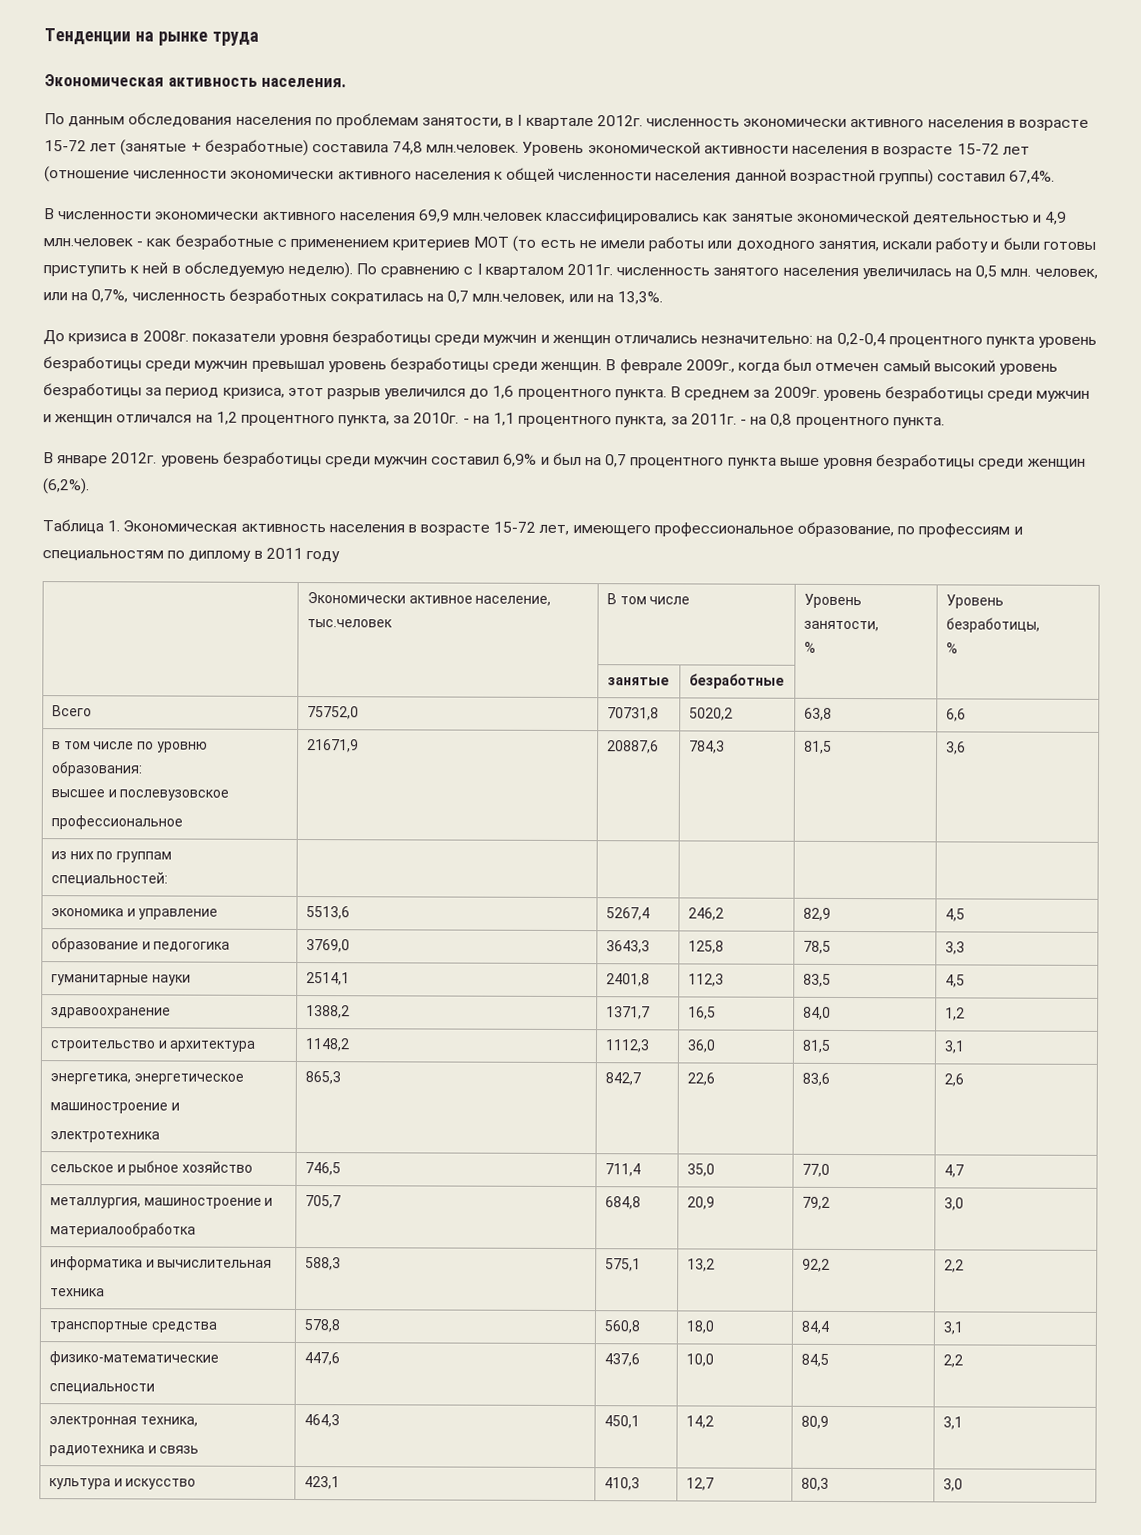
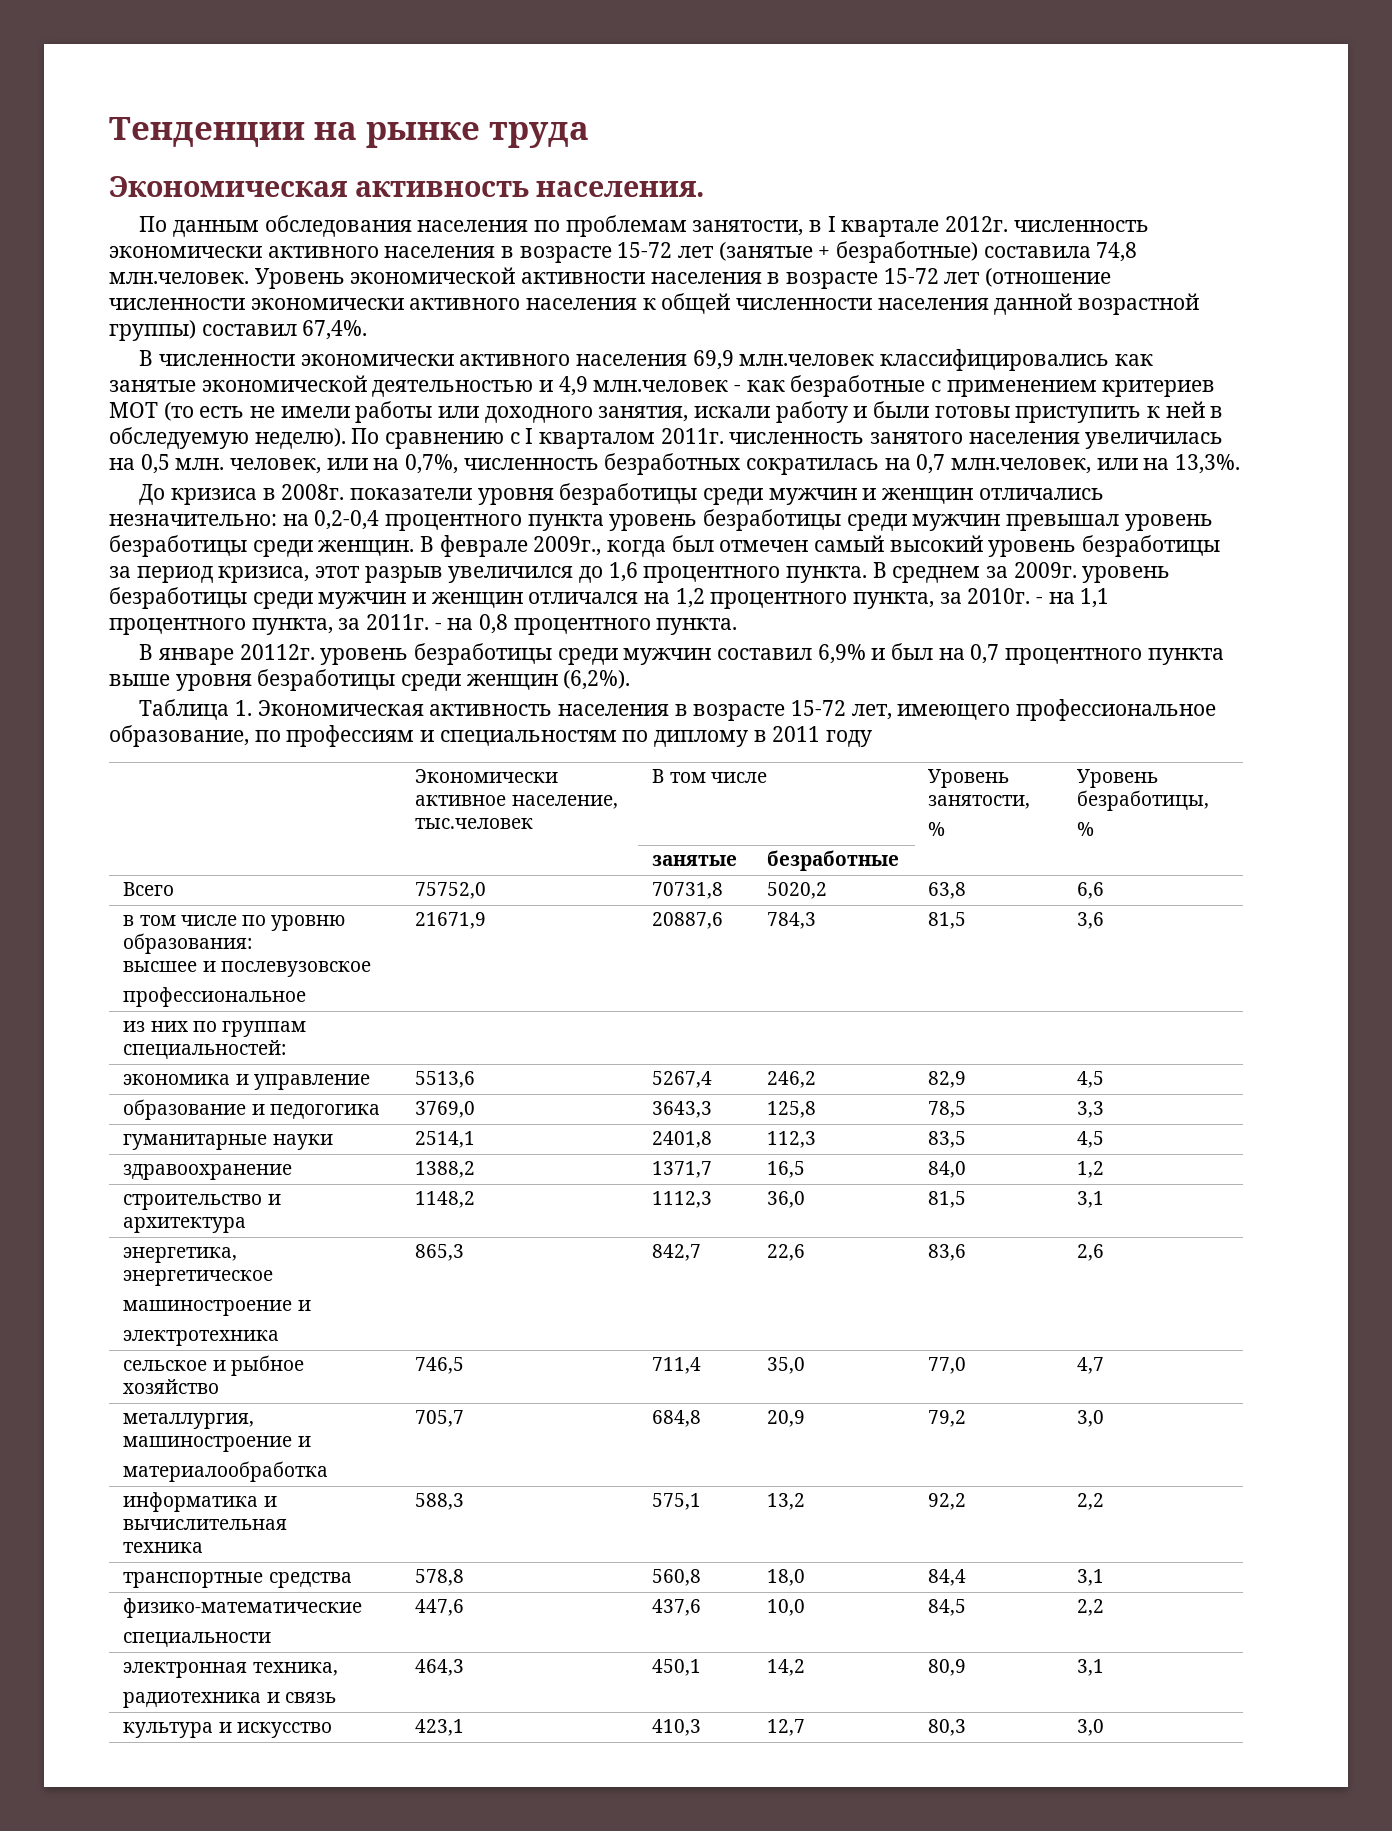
- В январе 2012г. уровень безработицы среди мужчин составил 6,9% и был на 0,7 процентного пункта выше уровня безработицы среди женщин (6,2%).
+ В январе 20112г. уровень безработицы среди мужчин составил 6,9% и был на 0,7 процентного пункта выше уровня безработицы среди женщин (6,2%).

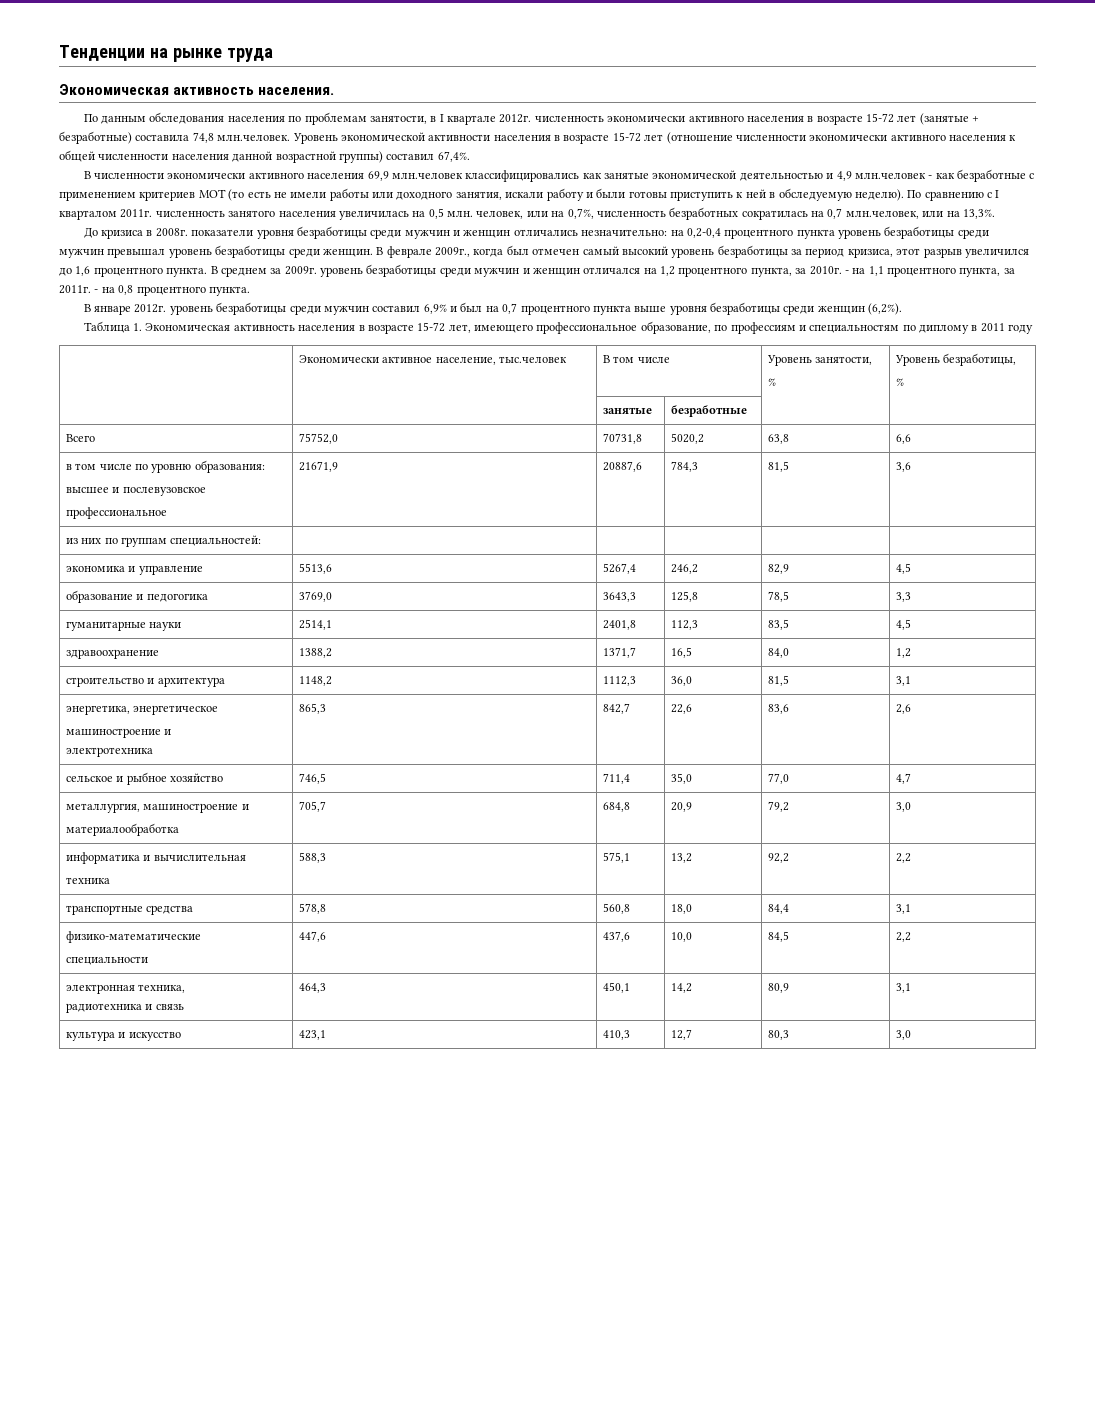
- В январе 20112г. уровень безработицы среди мужчин составил 6,9% и был на 0,7 процентного пункта выше уровня безработицы среди женщин (6,2%).
+ В январе 2012г. уровень безработицы среди мужчин составил 6,9% и был на 0,7 процентного пункта выше уровня безработицы среди женщин (6,2%).

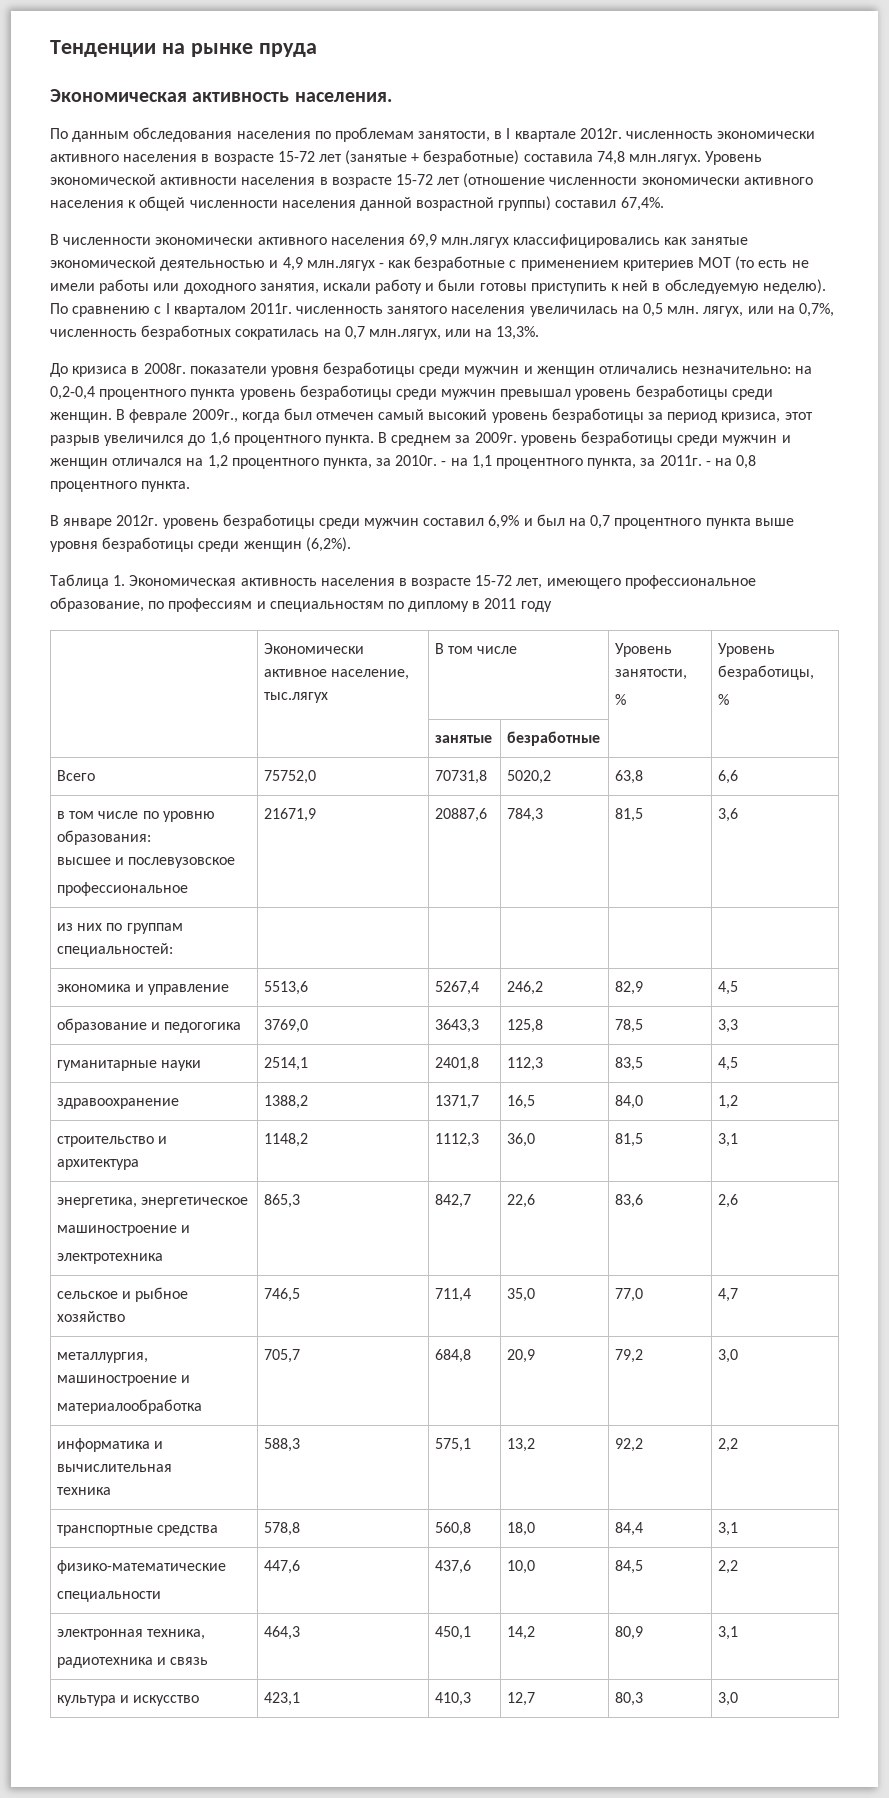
- Тенденции на рынке труда
+ Тенденции на рынке пруда
- По данным обследования населения по проблемам занятости, в I квартале 2012г. численность экономически активного населения в возрасте 15-72 лет (занятые + безработные) составила 74,8 млн.человек. Уровень экономической активности населения в возрасте 15-72 лет (отношение численности экономически активного населения к общей численности населения данной возрастной группы) составил 67,4%.
+ По данным обследования населения по проблемам занятости, в I квартале 2012г. численность экономически активного населения в возрасте 15-72 лет (занятые + безработные) составила 74,8 млн.лягух. Уровень экономической активности населения в возрасте 15-72 лет (отношение численности экономически активного населения к общей численности населения данной возрастной группы) составил 67,4%.
- В численности экономически активного населения 69,9 млн.человек классифицировались как занятые экономической деятельностью и 4,9 млн.человек - как безработные с применением критериев МОТ (то есть не имели работы или доходного занятия, искали работу и были готовы приступить к ней в обследуемую неделю).
+ В численности экономически активного населения 69,9 млн.лягух классифицировались как занятые экономической деятельностью и 4,9 млн.лягух - как безработные с применением критериев МОТ (то есть не имели работы или доходного занятия, искали работу и были готовы приступить к ней в обследуемую неделю).
- По сравнению с I кварталом 2011г. численность занятого населения увеличилась на 0,5 млн. человек, или на 0,7%, численность безработных сократилась на 0,7 млн.человек, или на 13,3%.
+ По сравнению с I кварталом 2011г. численность занятого населения увеличилась на 0,5 млн. лягух, или на 0,7%, численность безработных сократилась на 0,7 млн.лягух, или на 13,3%.
- | Экономически активное население, тыс.человек | В том числе | Уровень занятости,
+ | Экономически активное население, тыс.лягух | В том числе | Уровень занятости,

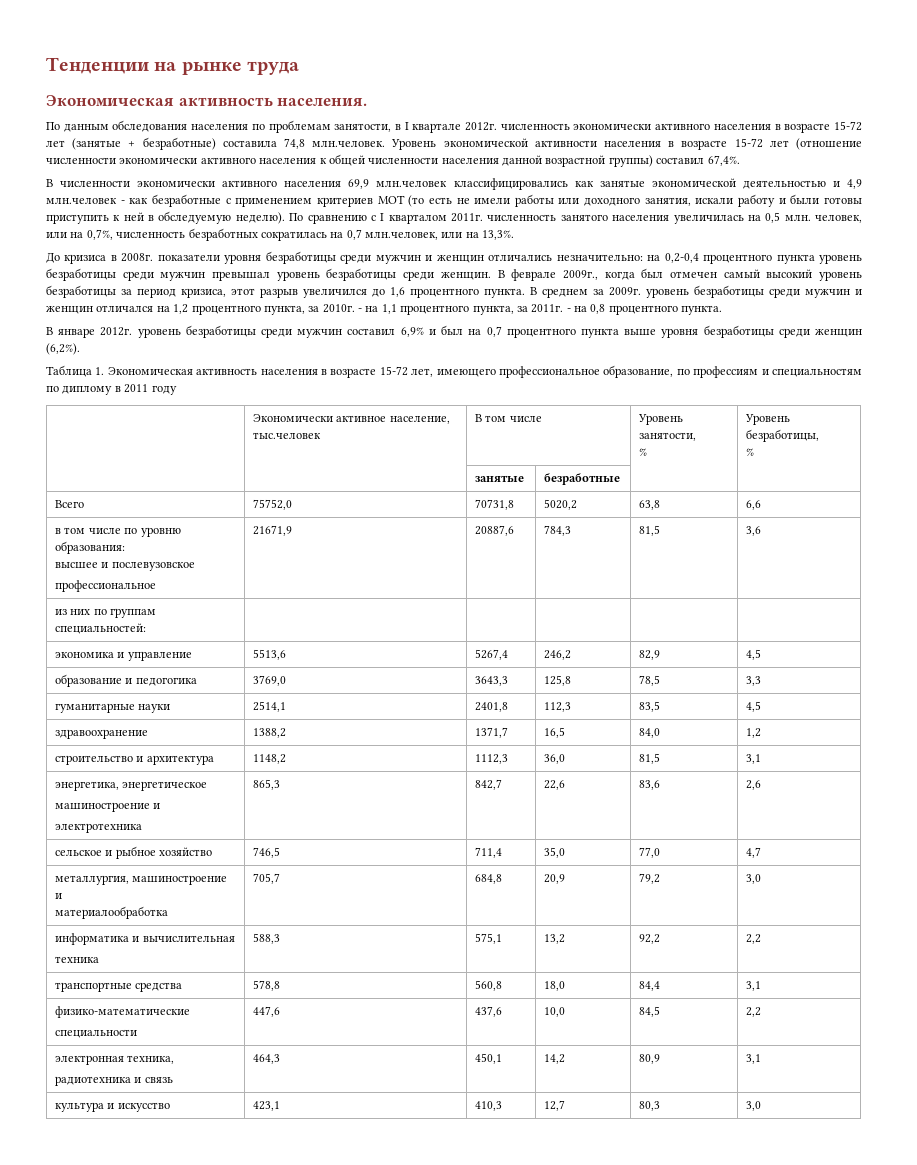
- Тенденции на рынке пруда
+ Тенденции на рынке труда
- По данным обследования населения по проблемам занятости, в I квартале 2012г. численность экономически активного населения в возрасте 15-72 лет (занятые + безработные) составила 74,8 млн.лягух. Уровень экономической активности населения в возрасте 15-72 лет (отношение численности экономически активного населения к общей численности населения данной возрастной группы) составил 67,4%.
+ По данным обследования населения по проблемам занятости, в I квартале 2012г. численность экономически активного населения в возрасте 15-72 лет (занятые + безработные) составила 74,8 млн.человек. Уровень экономической активности населения в возрасте 15-72 лет (отношение численности экономически активного населения к общей численности населения данной возрастной группы) составил 67,4%.
- В численности экономически активного населения 69,9 млн.лягух классифицировались как занятые экономической деятельностью и 4,9 млн.лягух - как безработные с применением критериев МОТ (то есть не имели работы или доходного занятия, искали работу и были готовы приступить к ней в обследуемую неделю).
+ В численности экономически активного населения 69,9 млн.человек классифицировались как занятые экономической деятельностью и 4,9 млн.человек - как безработные с применением критериев МОТ (то есть не имели работы или доходного занятия, искали работу и были готовы приступить к ней в обследуемую неделю).
- По сравнению с I кварталом 2011г. численность занятого населения увеличилась на 0,5 млн. лягух, или на 0,7%, численность безработных сократилась на 0,7 млн.лягух, или на 13,3%.
+ По сравнению с I кварталом 2011г. численность занятого населения увеличилась на 0,5 млн. человек, или на 0,7%, численность безработных сократилась на 0,7 млн.человек, или на 13,3%.
- | Экономически активное население, тыс.лягух | В том числе | Уровень занятости,
+ | Экономически активное население, тыс.человек | В том числе | Уровень занятости,

